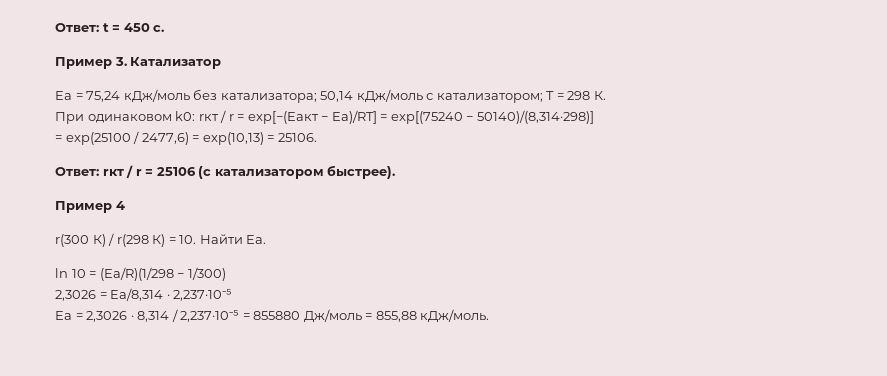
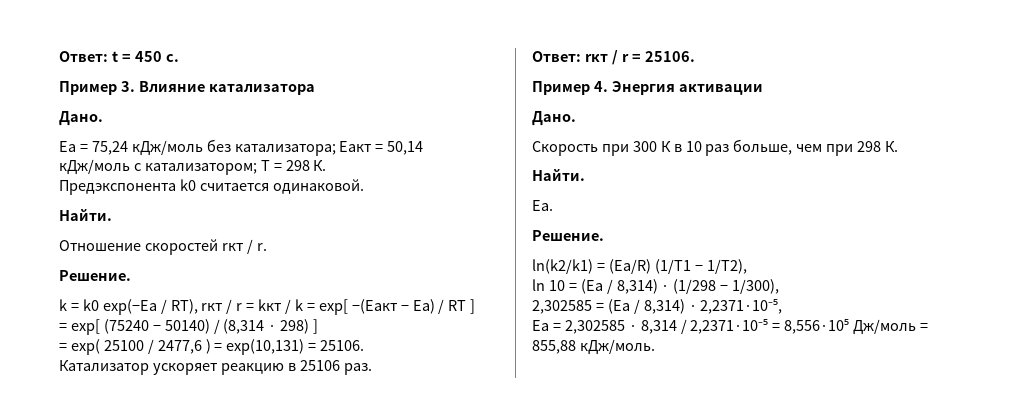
- Пример 3. Катализатор
+ Пример 3. Влияние катализатора
+ Дано.
- Ea = 75,24 кДж/моль без катализатора; 50,14 кДж/моль с катализатором; T = 298 К.
+ Ea = 75,24 кДж/моль без катализатора; Eaкт = 50,14 кДж/моль с катализатором; T = 298 К.
- При одинаковом k0: rкт / r = exp[−(Eaкт − Ea)/RT] = exp[(75240 − 50140)/(8,314·298)]
- = exp(25100 / 2477,6) = exp(10,13) = 25106.
+ Предэкспонента k0 считается одинаковой.
+ Найти.
+ Отношение скоростей rкт / r.
+ Решение.
+ k = k0 exp(−Ea / RT), rкт / r = kкт / k = exp[ −(Eaкт − Ea) / RT ]
+ = exp[ (75240 − 50140) / (8,314 · 298) ]
+ = exp( 25100 / 2477,6 ) = exp(10,131) = 25106.
+ Катализатор ускоряет реакцию в 25106 раз.
- Ответ: rкт / r = 25106 (с катализатором быстрее).
- Пример 4
- r(300 К) / r(298 К) = 10. Найти Ea.
- ln 10 = (Ea/R)(1/298 − 1/300)
- 2,3026 = Ea/8,314 · 2,237·10⁻⁵
- Ea = 2,3026 · 8,314 / 2,237·10⁻⁵ = 855880 Дж/моль = 855,88 кДж/моль.
+ Ответ: rкт / r = 25106.
+ Пример 4. Энергия активации
+ Дано.
+ Скорость при 300 К в 10 раз больше, чем при 298 К.
+ Найти.
+ Ea.
+ Решение.
+ ln(k2/k1) = (Ea/R) (1/T1 − 1/T2),
+ ln 10 = (Ea / 8,314) · (1/298 − 1/300),
+ 2,302585 = (Ea / 8,314) · 2,2371·10⁻⁵,
+ Ea = 2,302585 · 8,314 / 2,2371·10⁻⁵ = 8,556·10⁵ Дж/моль = 855,88 кДж/моль.

